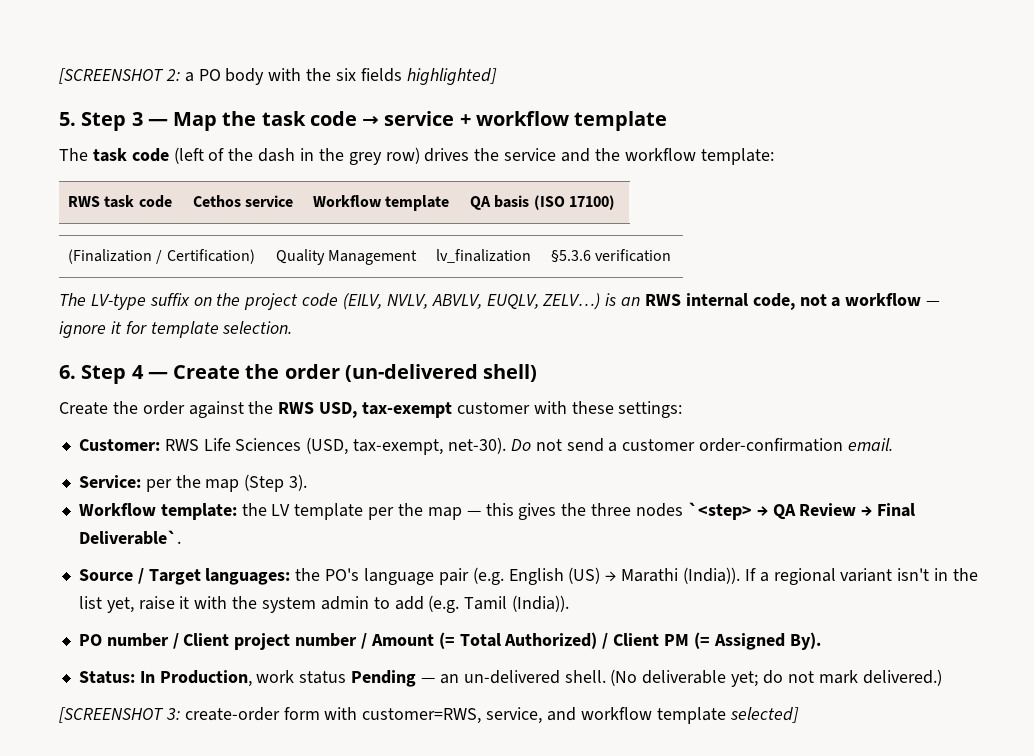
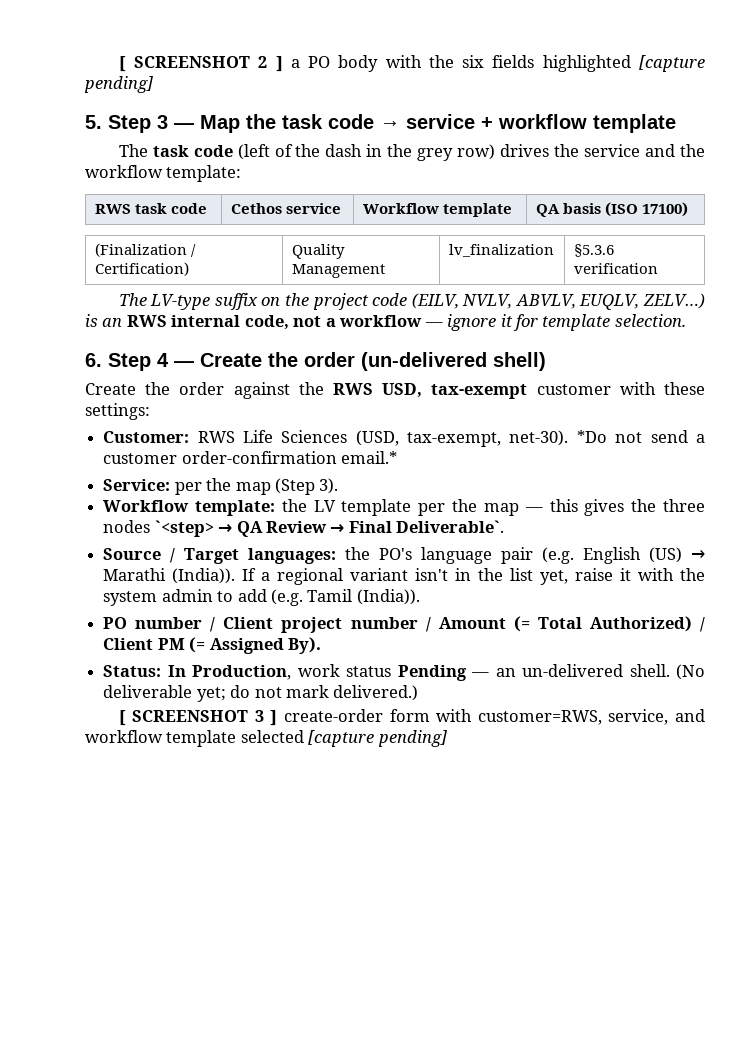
- [SCREENSHOT 2: a PO body with the six fields highlighted]
+ [ SCREENSHOT 2 ] a PO body with the six fields highlighted [capture pending]
- Do not send a customer order-confirmation email.
+ *Do not send a customer order-confirmation email.*
- [SCREENSHOT 3: create-order form with customer=RWS, service, and workflow template selected]
+ [ SCREENSHOT 3 ] create-order form with customer=RWS, service, and workflow template selected [capture pending]

